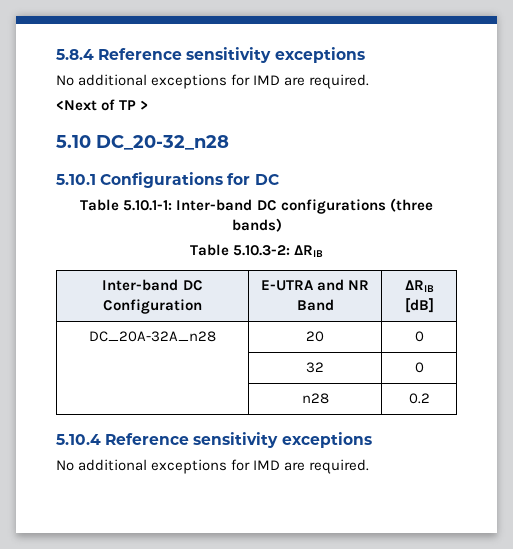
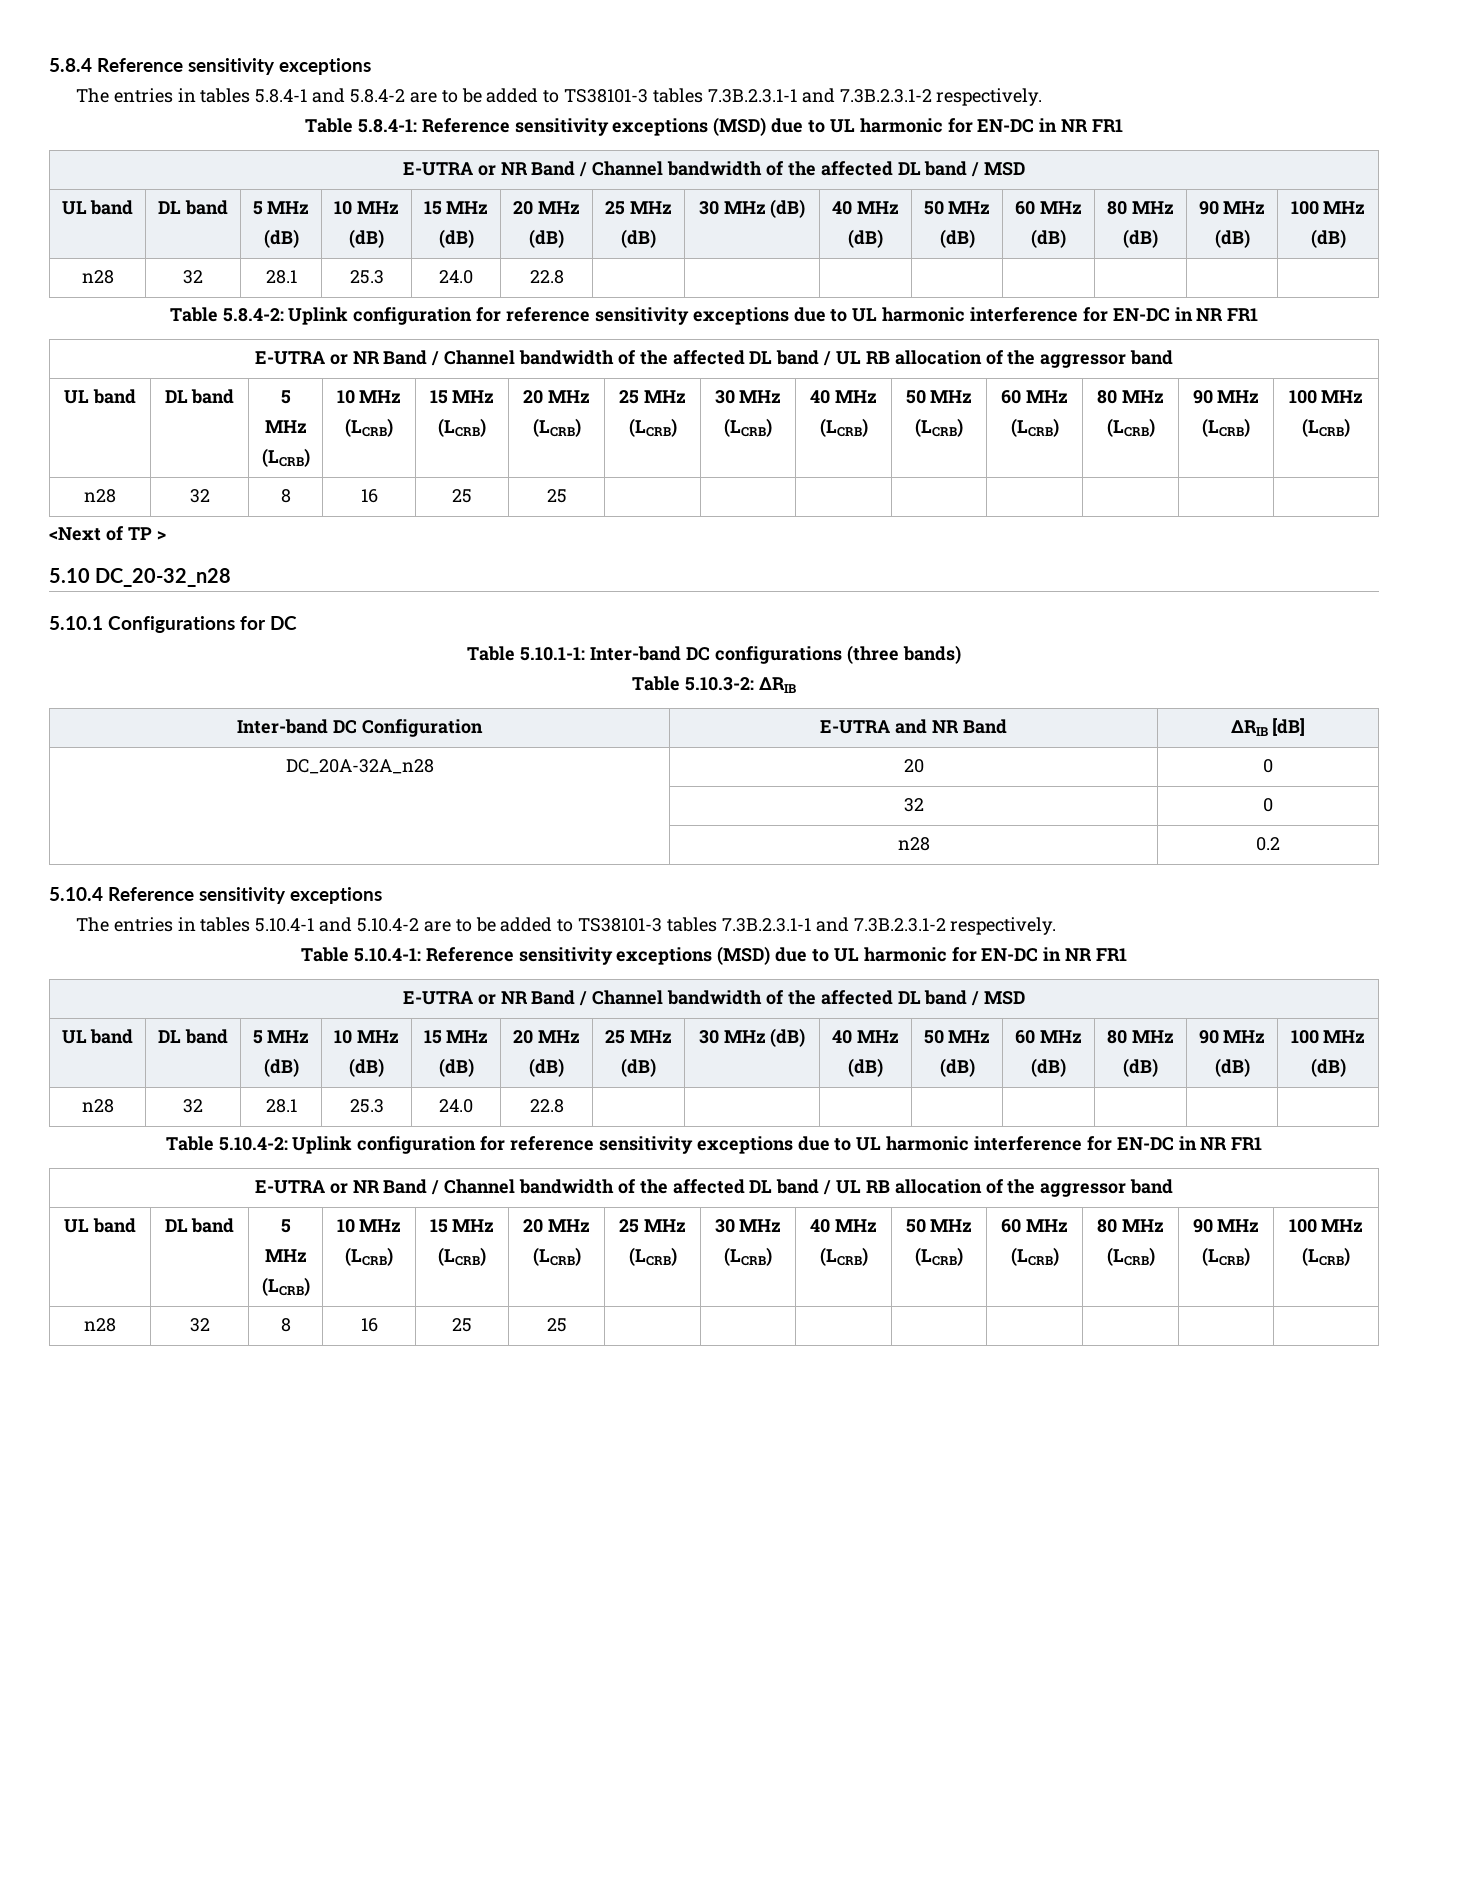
  5.8.4 Reference sensitivity exceptions
- No additional exceptions for IMD are required.
+ The entries in tables 5.8.4-1 and 5.8.4-2 are to be added to TS38101-3 tables 7.3B.2.3.1-1 and 7.3B.2.3.1-2 respectively.
+ Table 5.8.4-1: Reference sensitivity exceptions (MSD) due to UL harmonic for EN-DC in NR FR1
+ E-UTRA or NR Band / Channel bandwidth of the affected DL band / MSD
+ UL band | DL band | 5 MHz
+ (dB) | 10 MHz
+ (dB) | 15 MHz
+ (dB) | 20 MHz
+ (dB) | 25 MHz
+ (dB) | 30 MHz (dB) | 40 MHz
+ (dB) | 50 MHz
+ (dB) | 60 MHz
+ (dB) | 80 MHz
+ (dB) | 90 MHz
+ (dB) | 100 MHz
+ (dB)
+ n28 | 32 | 28.1 | 25.3 | 24.0 | 22.8 | | | | | | | |
+ Table 5.8.4-2: Uplink configuration for reference sensitivity exceptions due to UL harmonic interference for EN-DC in NR FR1
+ E-UTRA or NR Band / Channel bandwidth of the affected DL band / UL RB allocation of the aggressor band
+ UL band | DL band | 5
+ MHz
+ (LCRB) | 10 MHz
+ (LCRB) | 15 MHz
+ (LCRB) | 20 MHz
+ (LCRB) | 25 MHz
+ (LCRB) | 30 MHz
+ (LCRB) | 40 MHz
+ (LCRB) | 50 MHz
+ (LCRB) | 60 MHz
+ (LCRB) | 80 MHz
+ (LCRB) | 90 MHz
+ (LCRB) | 100 MHz
+ (LCRB)
+ n28 | 32 | 8 | 16 | 25 | 25 | | | | | | | |
  5.10.4 Reference sensitivity exceptions
- No additional exceptions for IMD are required.
+ The entries in tables 5.10.4-1 and 5.10.4-2 are to be added to TS38101-3 tables 7.3B.2.3.1-1 and 7.3B.2.3.1-2 respectively.
+ Table 5.10.4-1: Reference sensitivity exceptions (MSD) due to UL harmonic for EN-DC in NR FR1
+ E-UTRA or NR Band / Channel bandwidth of the affected DL band / MSD
+ UL band | DL band | 5 MHz
+ (dB) | 10 MHz
+ (dB) | 15 MHz
+ (dB) | 20 MHz
+ (dB) | 25 MHz
+ (dB) | 30 MHz (dB) | 40 MHz
+ (dB) | 50 MHz
+ (dB) | 60 MHz
+ (dB) | 80 MHz
+ (dB) | 90 MHz
+ (dB) | 100 MHz
+ (dB)
+ n28 | 32 | 28.1 | 25.3 | 24.0 | 22.8 | | | | | | | |
+ Table 5.10.4-2: Uplink configuration for reference sensitivity exceptions due to UL harmonic interference for EN-DC in NR FR1
+ E-UTRA or NR Band / Channel bandwidth of the affected DL band / UL RB allocation of the aggressor band
+ UL band | DL band | 5
+ MHz
+ (LCRB) | 10 MHz
+ (LCRB) | 15 MHz
+ (LCRB) | 20 MHz
+ (LCRB) | 25 MHz
+ (LCRB) | 30 MHz
+ (LCRB) | 40 MHz
+ (LCRB) | 50 MHz
+ (LCRB) | 60 MHz
+ (LCRB) | 80 MHz
+ (LCRB) | 90 MHz
+ (LCRB) | 100 MHz
+ (LCRB)
+ n28 | 32 | 8 | 16 | 25 | 25 | | | | | | | |

